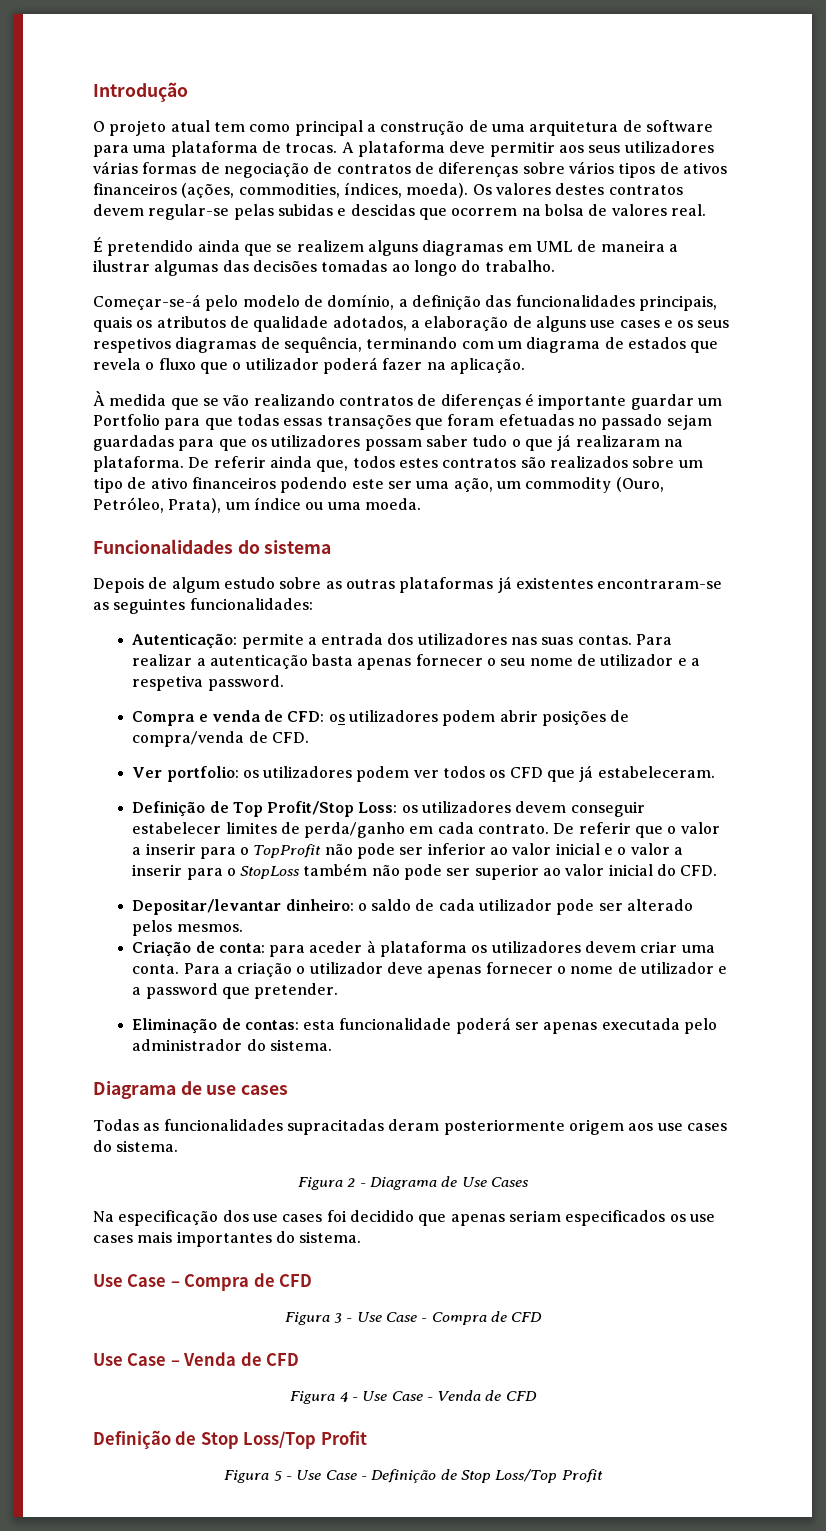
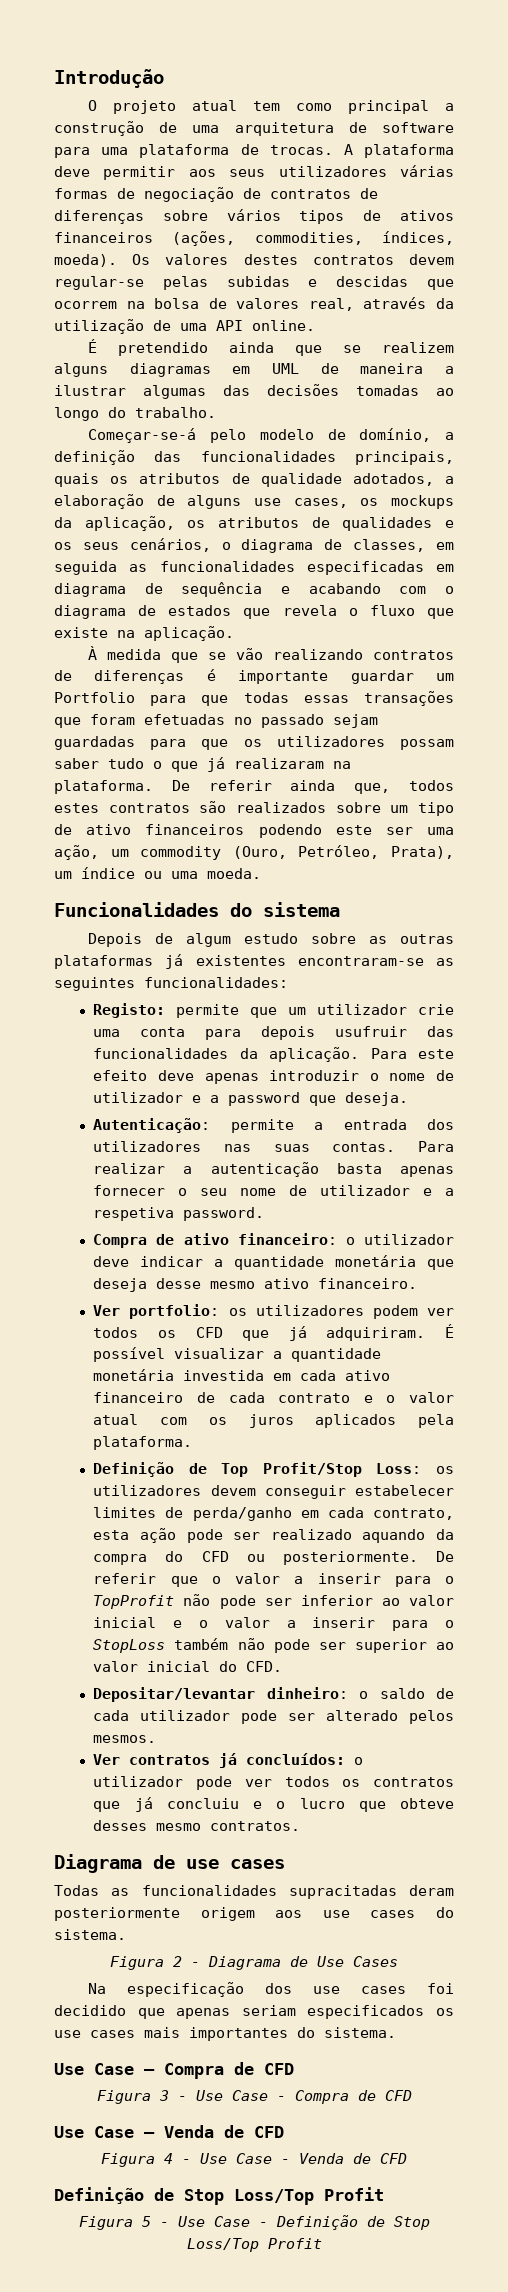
- Os valores destes contratos devem regular-se pelas subidas e descidas que ocorrem na bolsa de valores real.
+ Os valores destes contratos devem regular-se pelas subidas e descidas que ocorrem na bolsa de valores real, através da utilização de uma API online.
- Começar-se-á pelo modelo de domínio, a definição das funcionalidades principais, quais os atributos de qualidade adotados, a elaboração de alguns use cases e os seus respetivos diagramas de sequência, terminando com um diagrama de estados que revela o fluxo que o utilizador poderá fazer na aplicação.
+ Começar-se-á pelo modelo de domínio, a definição das funcionalidades principais, quais os atributos de qualidade adotados, a elaboração de alguns use cases, os mockups da aplicação, os atributos de qualidades e os seus cenários, o diagrama de classes, em seguida as funcionalidades especificadas em diagrama de sequência e acabando com o diagrama de estados que revela o fluxo que existe na aplicação.
+ Registo: permite que um utilizador crie uma conta para depois usufruir das funcionalidades da aplicação. Para este efeito deve apenas introduzir o nome de utilizador e a password que deseja.
- Compra e venda de CFD: os utilizadores podem abrir posições de compra/venda de CFD.
+ Compra de ativo financeiro: o utilizador deve indicar a quantidade monetária que deseja desse mesmo ativo financeiro.
- Ver portfolio: os utilizadores podem ver todos os CFD que já estabeleceram.
+ Ver portfolio: os utilizadores podem ver todos os CFD que já adquiriram. É possível visualizar a quantidade monetária investida em cada ativo financeiro de cada contrato e o valor atual com os juros aplicados pela plataforma.
- Definição de Top Profit/Stop Loss: os utilizadores devem conseguir estabelecer limites de perda/ganho em cada contrato.
+ Definição de Top Profit/Stop Loss: os utilizadores devem conseguir estabelecer limites de perda/ganho em cada contrato, esta ação pode ser realizado aquando da compra do CFD ou posteriormente.
- Criação de conta: para aceder à plataforma os utilizadores devem criar uma conta. Para a criação o utilizador deve apenas fornecer o nome de utilizador e a password que pretender.
- Eliminação de contas: esta funcionalidade poderá ser apenas executada pelo administrador do sistema.
+ Ver contratos já concluídos: o utilizador pode ver todos os contratos que já concluiu e o lucro que obteve desses mesmo contratos.

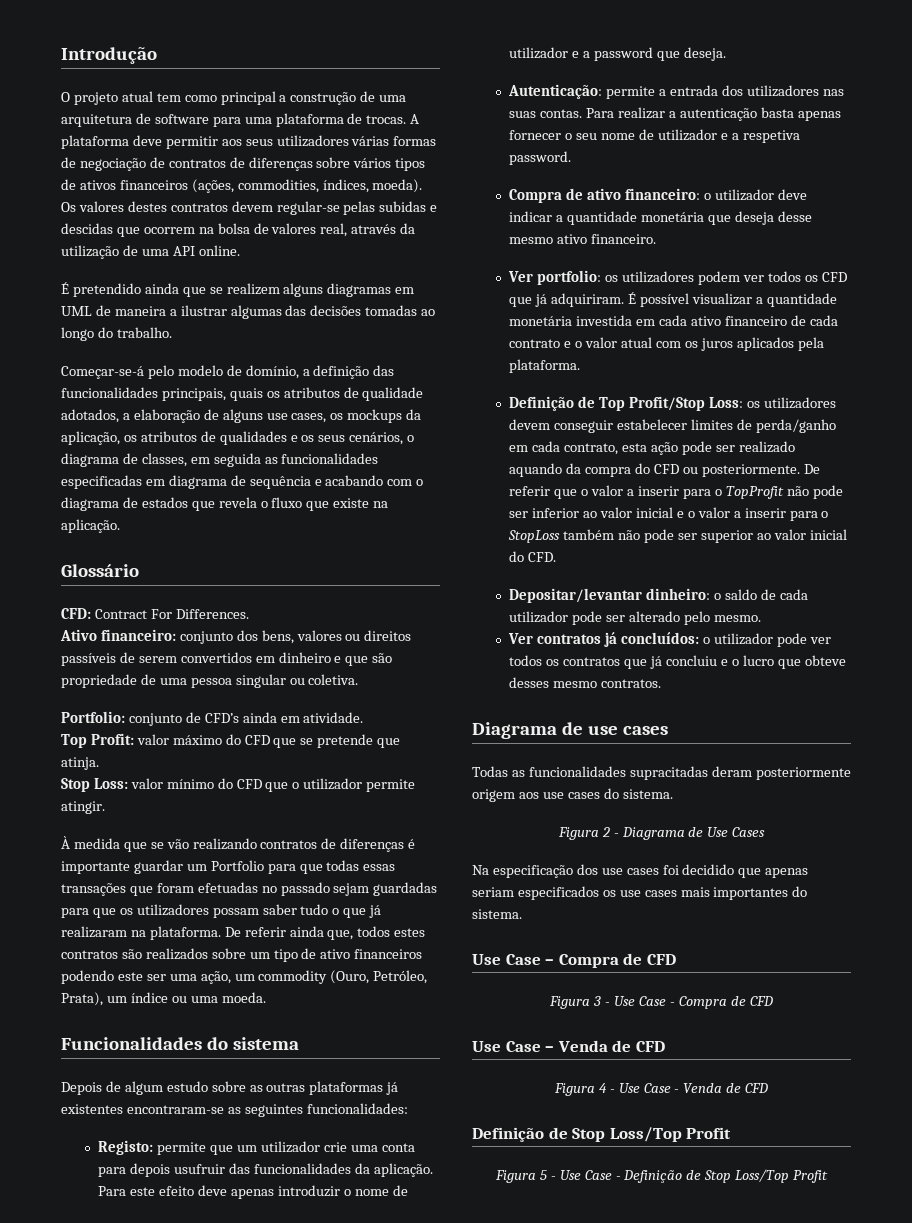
+ Glossário
+ CFD: Contract For Differences.
+ Ativo financeiro: conjunto dos bens, valores ou direitos passíveis de serem convertidos em dinheiro e que são propriedade de uma pessoa singular ou coletiva.
+ Portfolio: conjunto de CFD’s ainda em atividade.
+ Top Profit: valor máximo do CFD que se pretende que atinja.
+ Stop Loss: valor mínimo do CFD que o utilizador permite atingir.
- Depositar/levantar dinheiro: o saldo de cada utilizador pode ser alterado pelos mesmos.
+ Depositar/levantar dinheiro: o saldo de cada utilizador pode ser alterado pelo mesmo.

